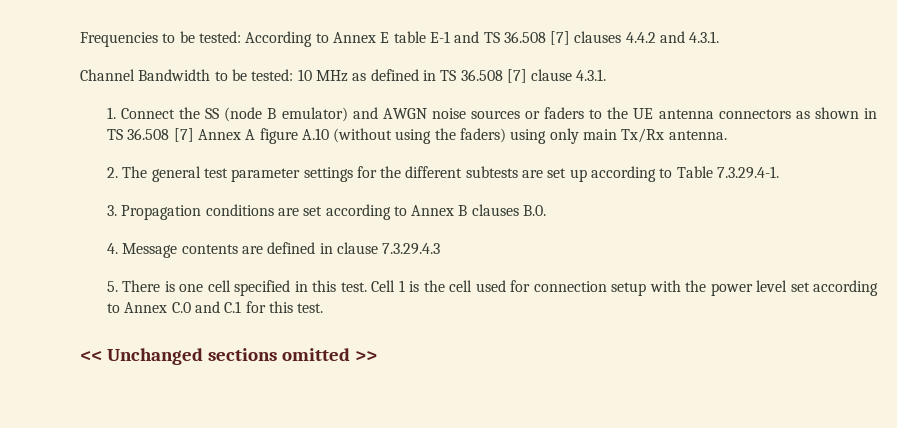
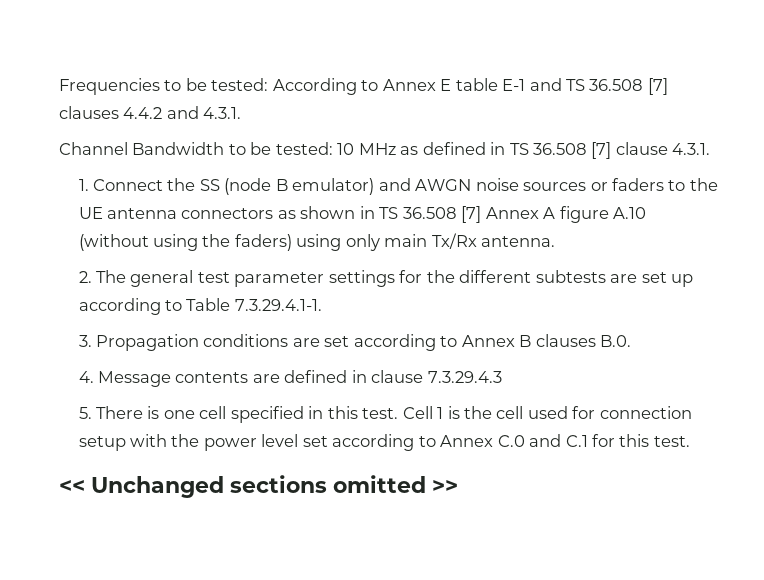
- 2. The general test parameter settings for the different subtests are set up according to Table 7.3.29.4-1.
+ 2. The general test parameter settings for the different subtests are set up according to Table 7.3.29.4.1-1.

